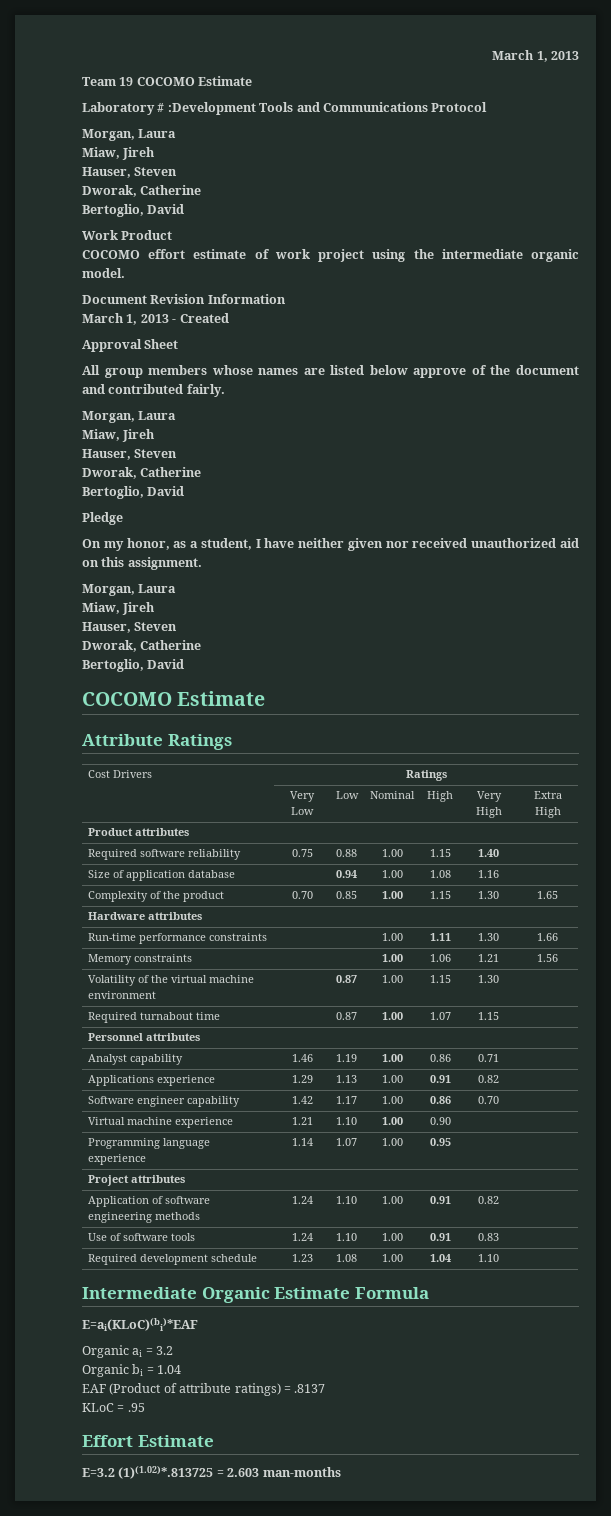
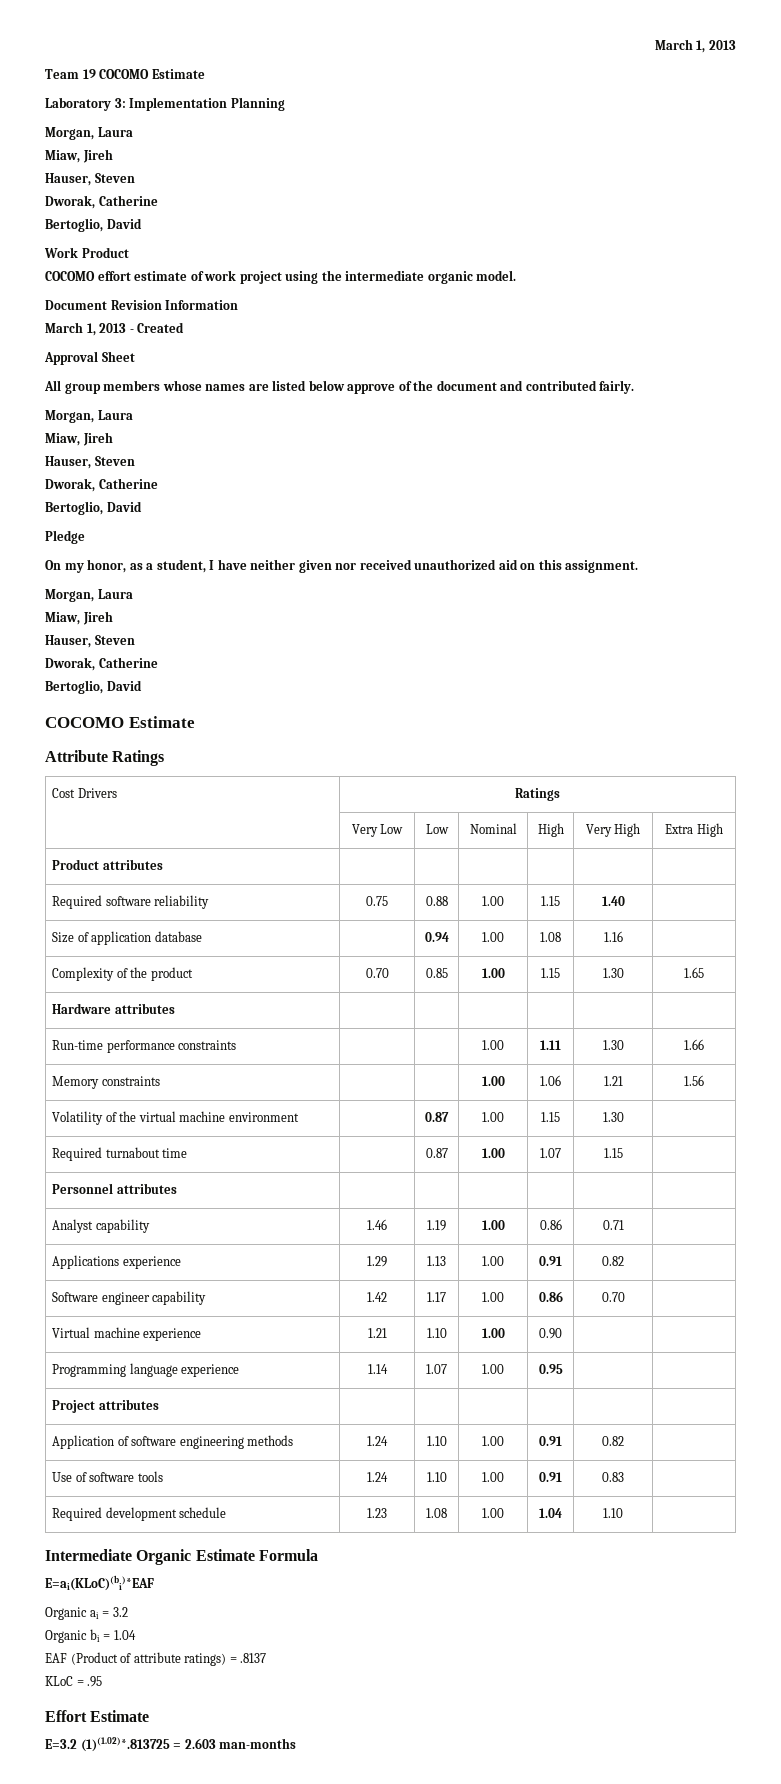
- Laboratory # :Development Tools and Communications Protocol
+ Laboratory 3: Implementation Planning

